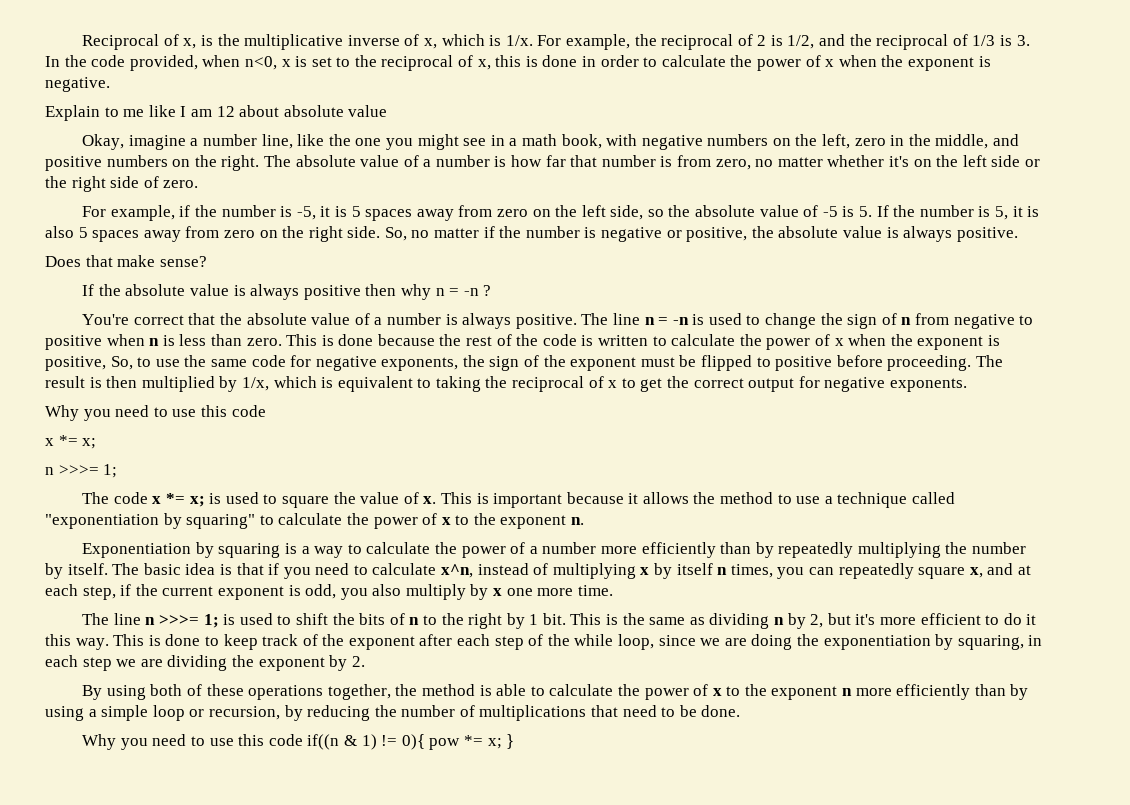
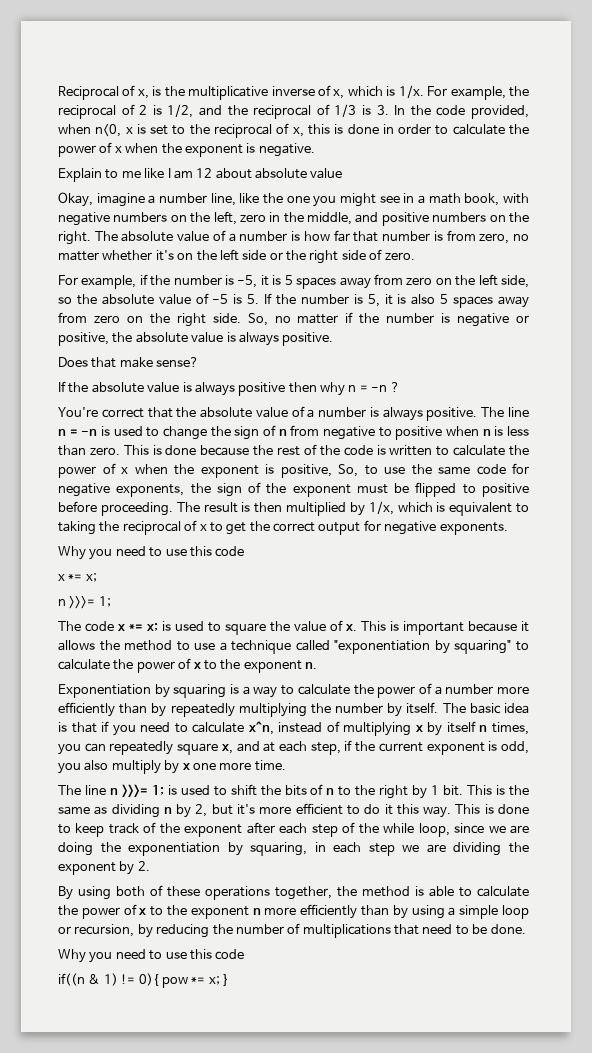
  By using both of these operations together, the method is able to calculate the power of x to the exponent n more efficiently than by using a simple loop or recursion, by reducing the number of multiplications that need to be done.
- Why you need to use this code if((n & 1) != 0){ pow *= x; }
+ Why you need to use this code
+ if((n & 1) != 0){ pow *= x; }

